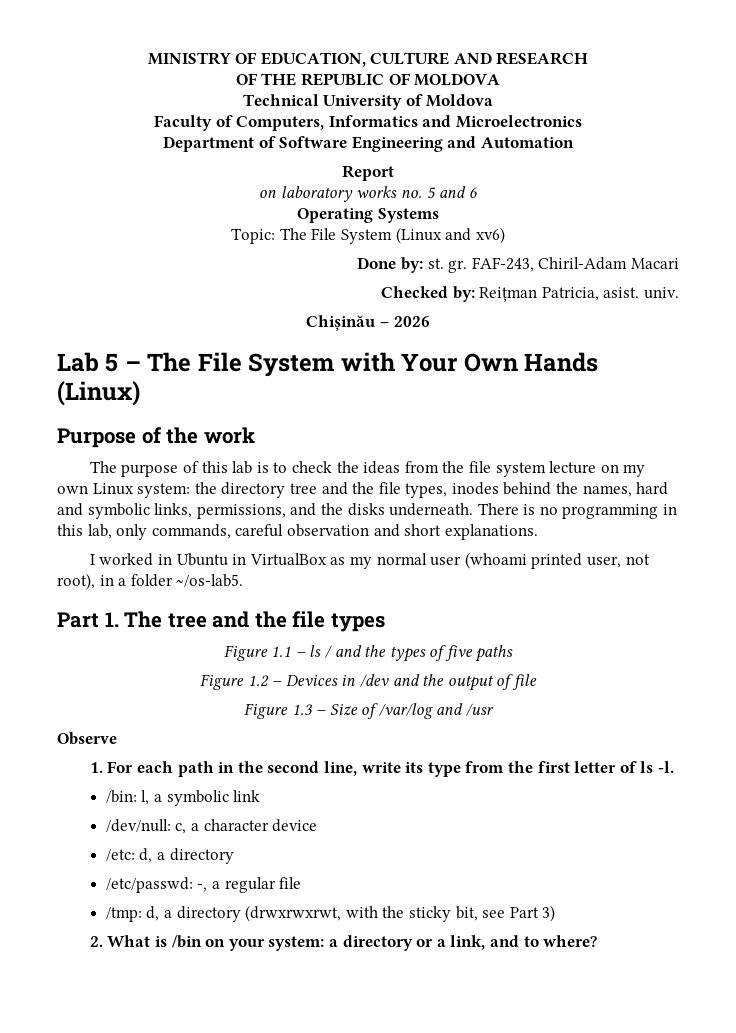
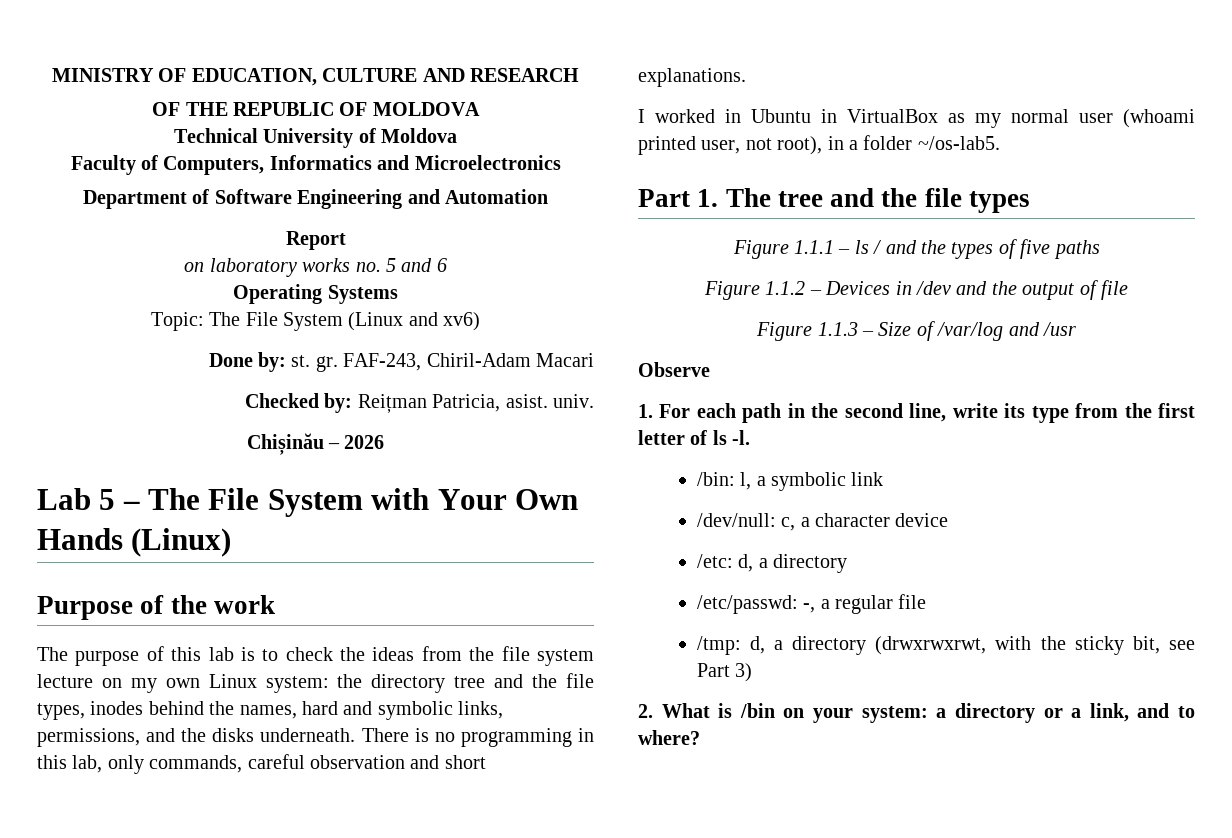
- Figure 1.1 – ls / and the types of five paths
+ Figure 1.1.1 – ls / and the types of five paths
- Figure 1.2 – Devices in /dev and the output of file
+ Figure 1.1.2 – Devices in /dev and the output of file
- Figure 1.3 – Size of /var/log and /usr
+ Figure 1.1.3 – Size of /var/log and /usr

